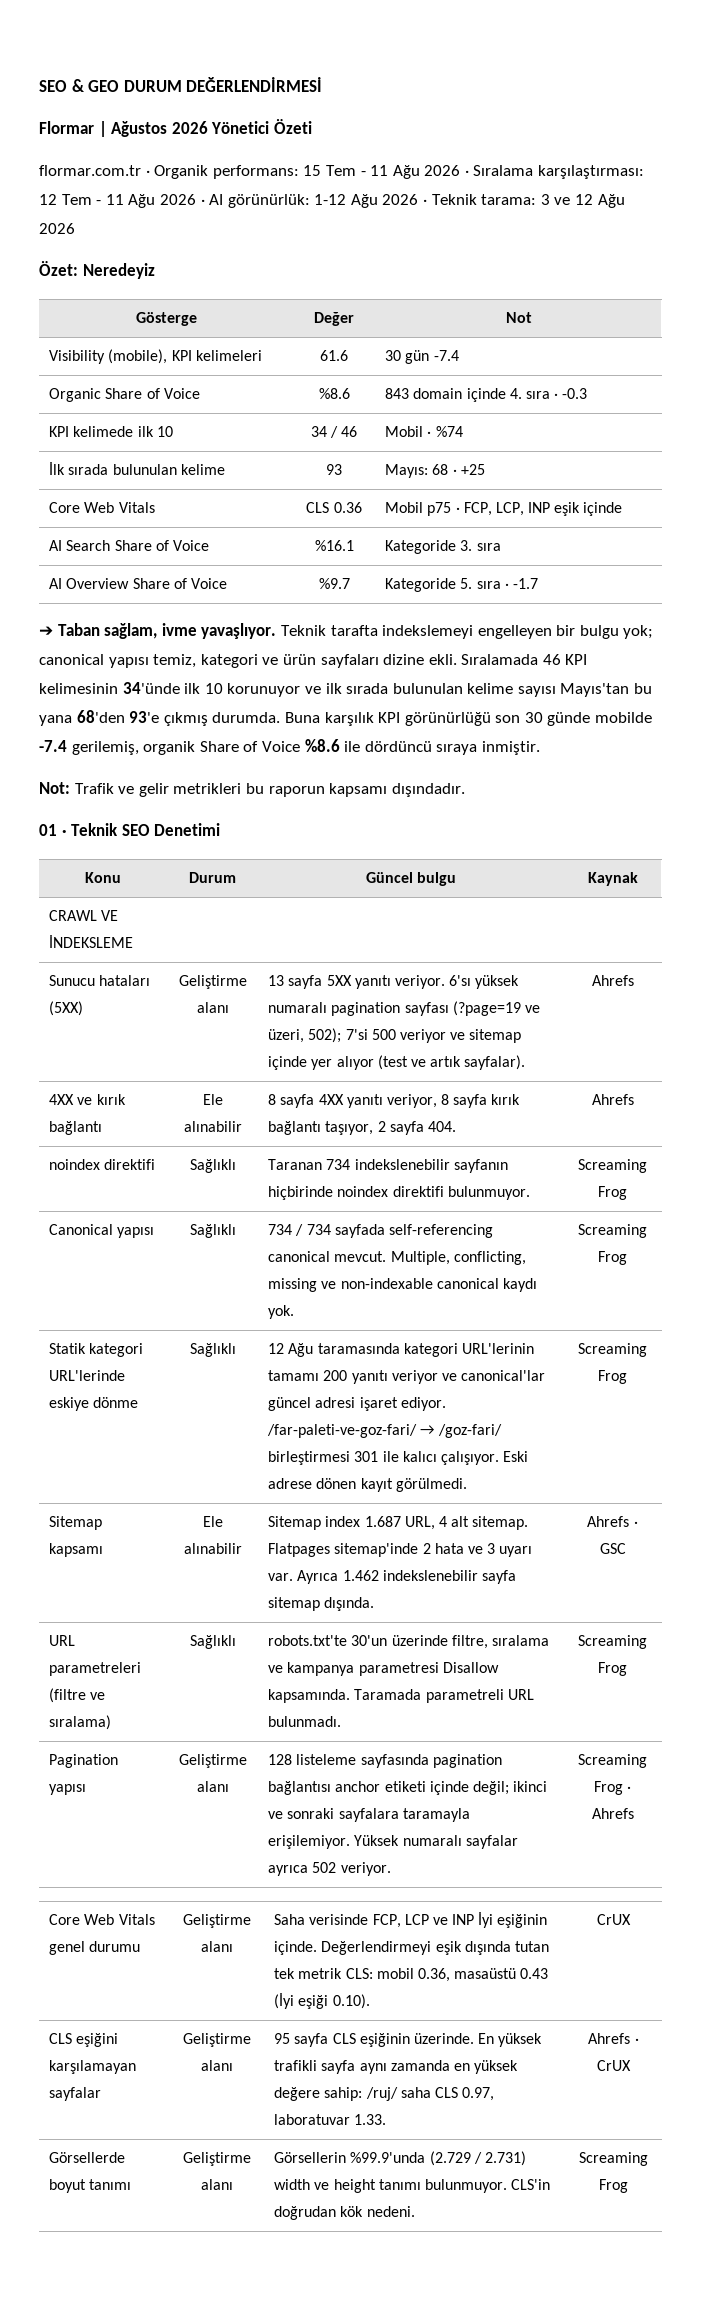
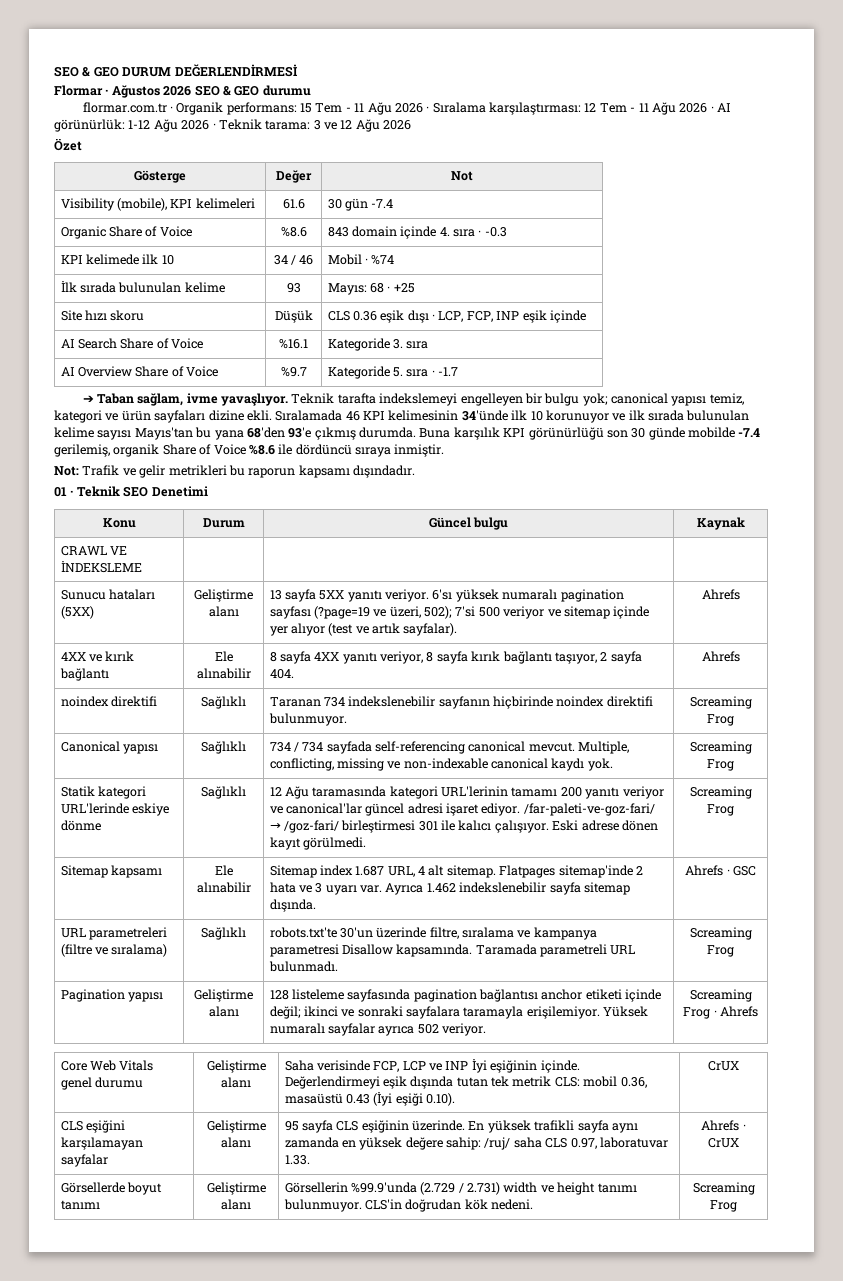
- Flormar | Ağustos 2026 Yönetici Özeti
+ Flormar · Ağustos 2026 SEO & GEO durumu
- Özet: Neredeyiz
+ Özet
- Core Web Vitals | CLS 0.36 | Mobil p75 · FCP, LCP, INP eşik içinde
+ Site hızı skoru | Düşük | CLS 0.36 eşik dışı · LCP, FCP, INP eşik içinde

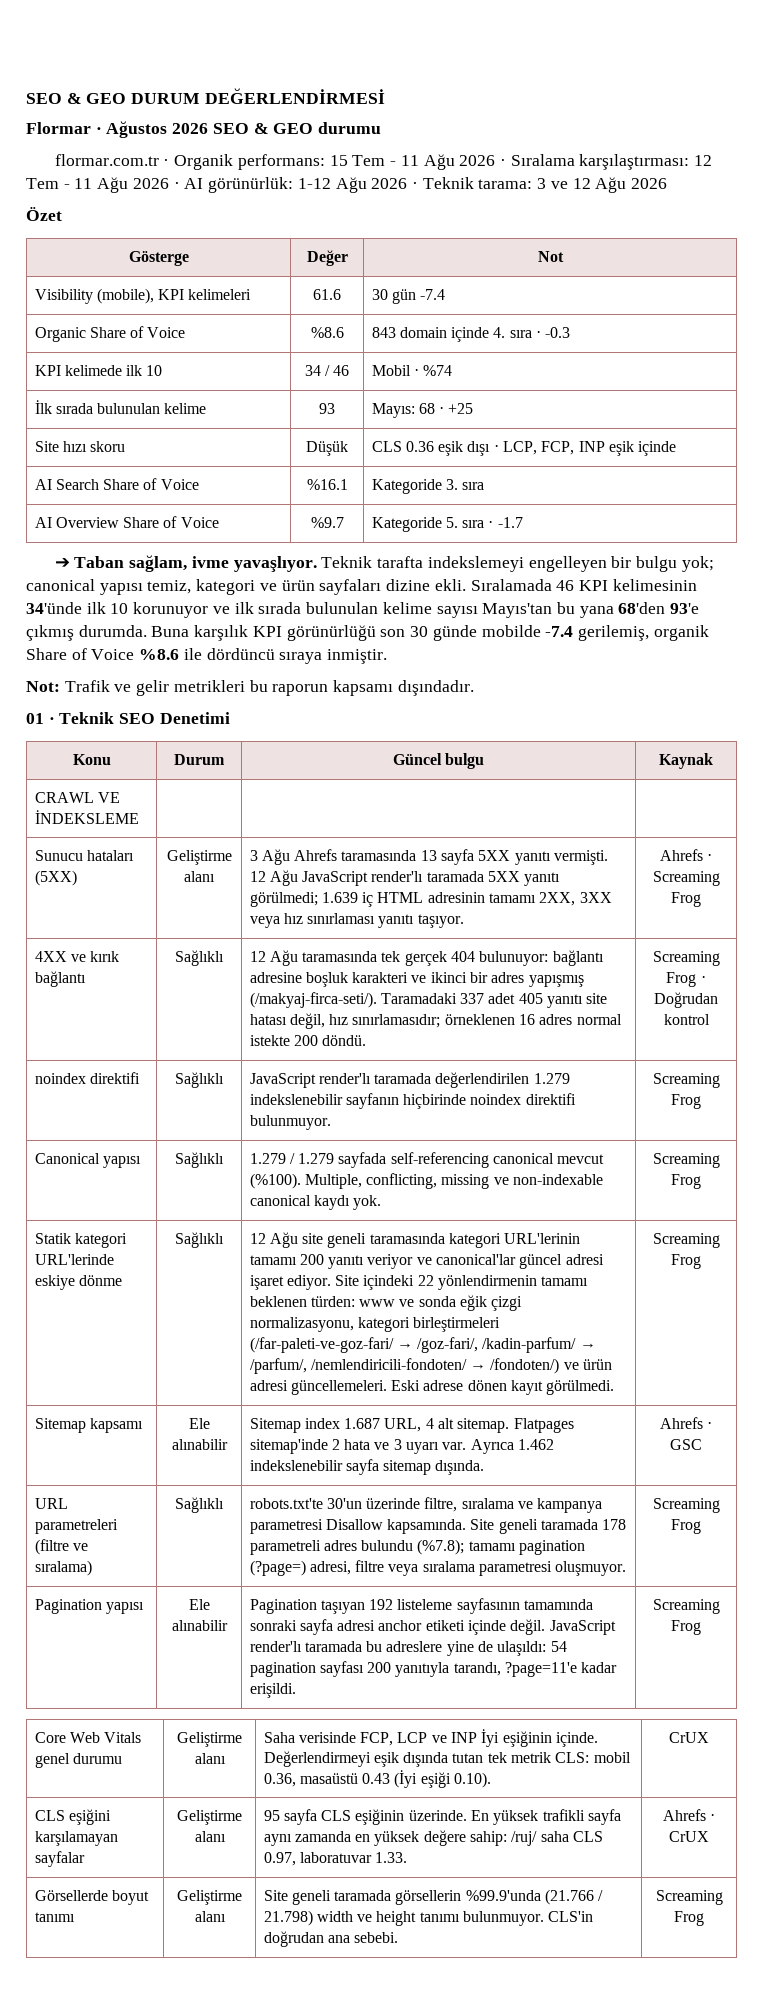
- Sunucu hataları (5XX) | Geliştirme alanı | 13 sayfa 5XX yanıtı veriyor. 6'sı yüksek numaralı pagination sayfası (?page=19 ve üzeri, 502); 7'si 500 veriyor ve sitemap içinde yer alıyor (test ve artık sayfalar). | Ahrefs
- 4XX ve kırık bağlantı | Ele alınabilir | 8 sayfa 4XX yanıtı veriyor, 8 sayfa kırık bağlantı taşıyor, 2 sayfa 404. | Ahrefs
- noindex direktifi | Sağlıklı | Taranan 734 indekslenebilir sayfanın hiçbirinde noindex direktifi bulunmuyor. | Screaming Frog
+ Sunucu hataları (5XX) | Geliştirme alanı | 3 Ağu Ahrefs taramasında 13 sayfa 5XX yanıtı vermişti. 12 Ağu JavaScript render'lı taramada 5XX yanıtı görülmedi; 1.639 iç HTML adresinin tamamı 2XX, 3XX veya hız sınırlaması yanıtı taşıyor. | Ahrefs · Screaming Frog
+ 4XX ve kırık bağlantı | Sağlıklı | 12 Ağu taramasında tek gerçek 404 bulunuyor: bağlantı adresine boşluk karakteri ve ikinci bir adres yapışmış (/makyaj-firca-seti/). Taramadaki 337 adet 405 yanıtı site hatası değil, hız sınırlamasıdır; örneklenen 16 adres normal istekte 200 döndü. | Screaming Frog · Doğrudan kontrol
+ noindex direktifi | Sağlıklı | JavaScript render'lı taramada değerlendirilen 1.279 indekslenebilir sayfanın hiçbirinde noindex direktifi bulunmuyor. | Screaming Frog
- Canonical yapısı | Sağlıklı | 734 / 734 sayfada self-referencing canonical mevcut. Multiple, conflicting, missing ve non-indexable canonical kaydı yok. | Screaming Frog
+ Canonical yapısı | Sağlıklı | 1.279 / 1.279 sayfada self-referencing canonical mevcut (%100). Multiple, conflicting, missing ve non-indexable canonical kaydı yok. | Screaming Frog
- 12 Ağu taramasında kategori URL'lerinin tamamı 200 yanıtı veriyor ve canonical'lar güncel adresi işaret ediyor.
+ 12 Ağu site geneli taramasında kategori URL'lerinin tamamı 200 yanıtı veriyor ve canonical'lar güncel adresi işaret ediyor.
- /far-paleti-ve-goz-fari/ → /goz-fari/ birleştirmesi 301 ile kalıcı çalışıyor.
+ Site içindeki 22 yönlendirmenin tamamı beklenen türden: www ve sonda eğik çizgi normalizasyonu, kategori birleştirmeleri (/far-paleti-ve-goz-fari/ → /goz-fari/, /kadin-parfum/ → /parfum/, /nemlendiricili-fondoten/ → /fondoten/) ve ürün adresi güncellemeleri.
- URL parametreleri (filtre ve sıralama) | Sağlıklı | robots.txt'te 30'un üzerinde filtre, sıralama ve kampanya parametresi Disallow kapsamında. Taramada parametreli URL bulunmadı. | Screaming Frog
- Pagination yapısı | Geliştirme alanı | 128 listeleme sayfasında pagination bağlantısı anchor etiketi içinde değil; ikinci ve sonraki sayfalara taramayla erişilemiyor. Yüksek numaralı sayfalar ayrıca 502 veriyor. | Screaming Frog · Ahrefs
+ URL parametreleri (filtre ve sıralama) | Sağlıklı | robots.txt'te 30'un üzerinde filtre, sıralama ve kampanya parametresi Disallow kapsamında. Site geneli taramada 178 parametreli adres bulundu (%7.8); tamamı pagination (?page=) adresi, filtre veya sıralama parametresi oluşmuyor. | Screaming Frog
+ Pagination yapısı | Ele alınabilir | Pagination taşıyan 192 listeleme sayfasının tamamında sonraki sayfa adresi anchor etiketi içinde değil. JavaScript render'lı taramada bu adreslere yine de ulaşıldı: 54 pagination sayfası 200 yanıtıyla tarandı, ?page=11'e kadar erişildi. | Screaming Frog
- Görsellerde boyut tanımı | Geliştirme alanı | Görsellerin %99.9'unda (2.729 / 2.731) width ve height tanımı bulunmuyor. CLS'in doğrudan kök nedeni. | Screaming Frog
+ Görsellerde boyut tanımı | Geliştirme alanı | Site geneli taramada görsellerin %99.9'unda (21.766 / 21.798) width ve height tanımı bulunmuyor. CLS'in doğrudan ana sebebi. | Screaming Frog

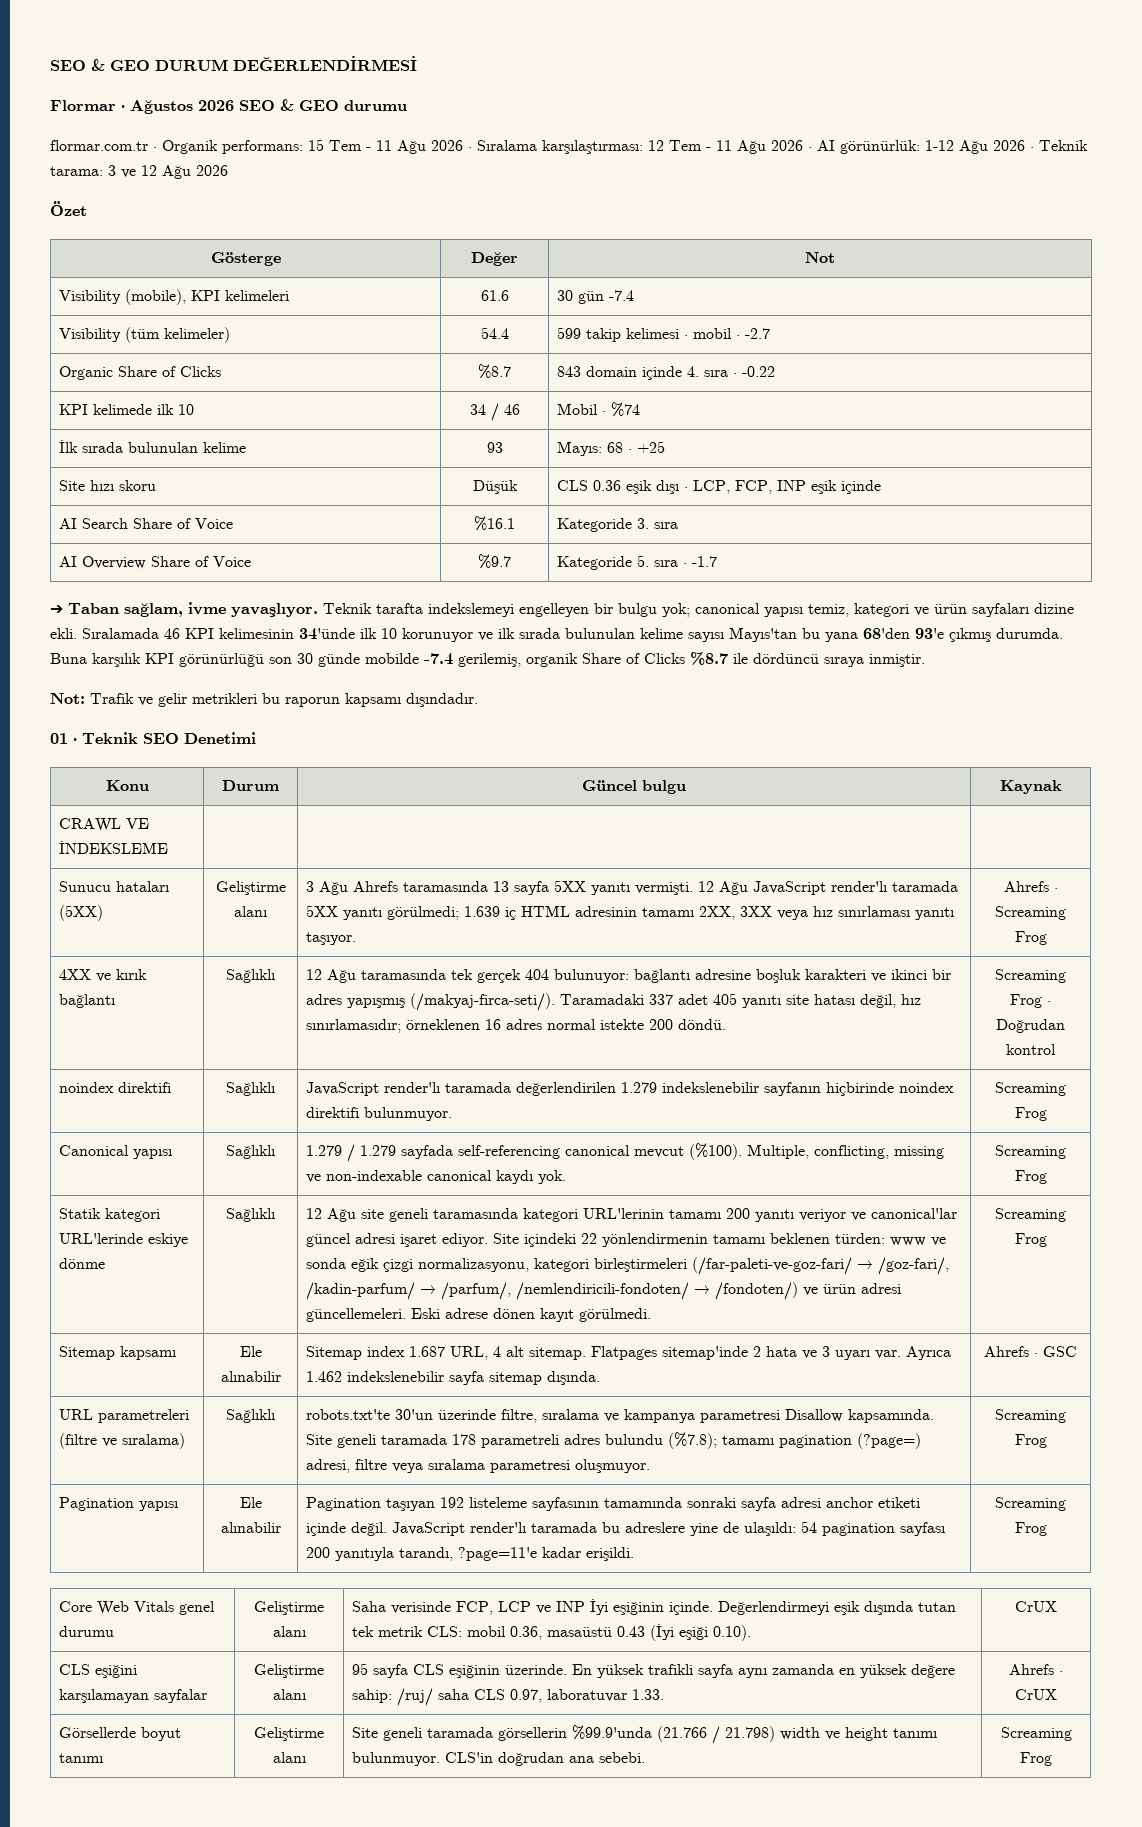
+ Visibility (tüm kelimeler) | 54.4 | 599 takip kelimesi · mobil · -2.7
- Organic Share of Voice | %8.6 | 843 domain içinde 4. sıra · -0.3
+ Organic Share of Clicks | %8.7 | 843 domain içinde 4. sıra · -0.22
- Buna karşılık KPI görünürlüğü son 30 günde mobilde -7.4 gerilemiş, organik Share of Voice %8.6 ile dördüncü sıraya inmiştir.
+ Buna karşılık KPI görünürlüğü son 30 günde mobilde -7.4 gerilemiş, organik Share of Clicks %8.7 ile dördüncü sıraya inmiştir.

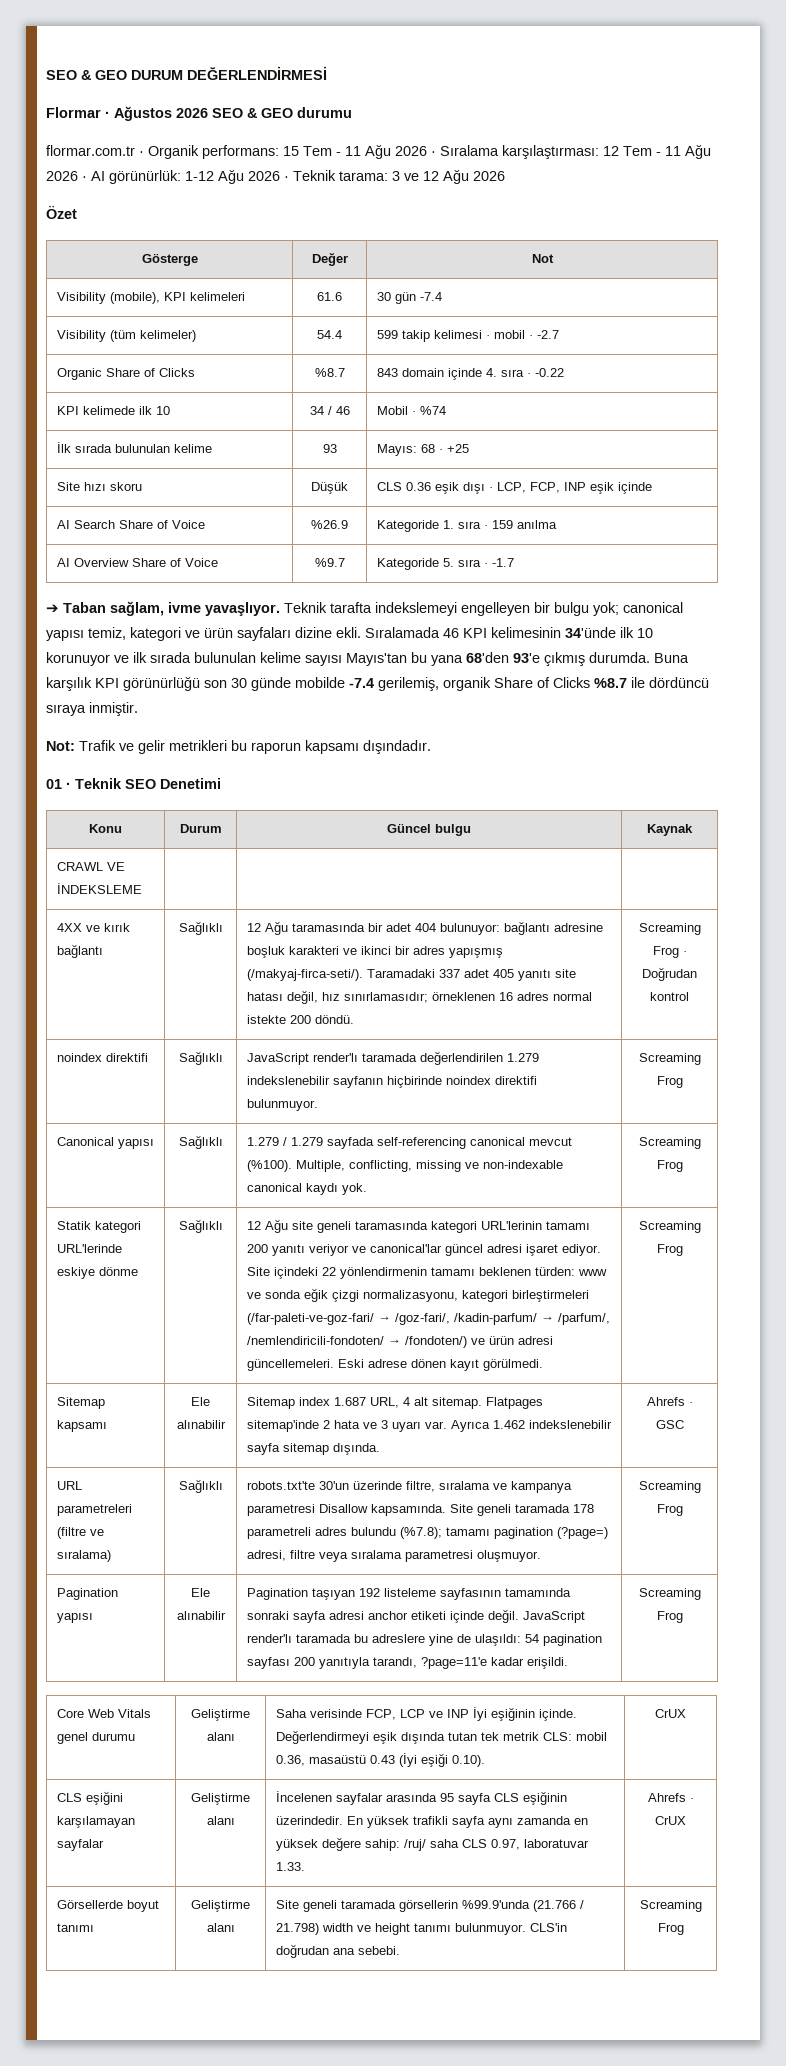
- AI Search Share of Voice | %16.1 | Kategoride 3. sıra
+ AI Search Share of Voice | %26.9 | Kategoride 1. sıra · 159 anılma
- Sunucu hataları (5XX) | Geliştirme alanı | 3 Ağu Ahrefs taramasında 13 sayfa 5XX yanıtı vermişti. 12 Ağu JavaScript render'lı taramada 5XX yanıtı görülmedi; 1.639 iç HTML adresinin tamamı 2XX, 3XX veya hız sınırlaması yanıtı taşıyor. | Ahrefs · Screaming Frog
- 12 Ağu taramasında tek gerçek 404 bulunuyor: bağlantı adresine boşluk karakteri ve ikinci bir adres yapışmış (/makyaj-firca-seti/).
+ 12 Ağu taramasında bir adet 404 bulunuyor: bağlantı adresine boşluk karakteri ve ikinci bir adres yapışmış (/makyaj-firca-seti/).
- CLS eşiğini karşılamayan sayfalar | Geliştirme alanı | 95 sayfa CLS eşiğinin üzerinde. En yüksek trafikli sayfa aynı zamanda en yüksek değere sahip: /ruj/ saha CLS 0.97, laboratuvar 1.33. | Ahrefs · CrUX
+ CLS eşiğini karşılamayan sayfalar | Geliştirme alanı | İncelenen sayfalar arasında 95 sayfa CLS eşiğinin üzerindedir. En yüksek trafikli sayfa aynı zamanda en yüksek değere sahip: /ruj/ saha CLS 0.97, laboratuvar 1.33. | Ahrefs · CrUX

